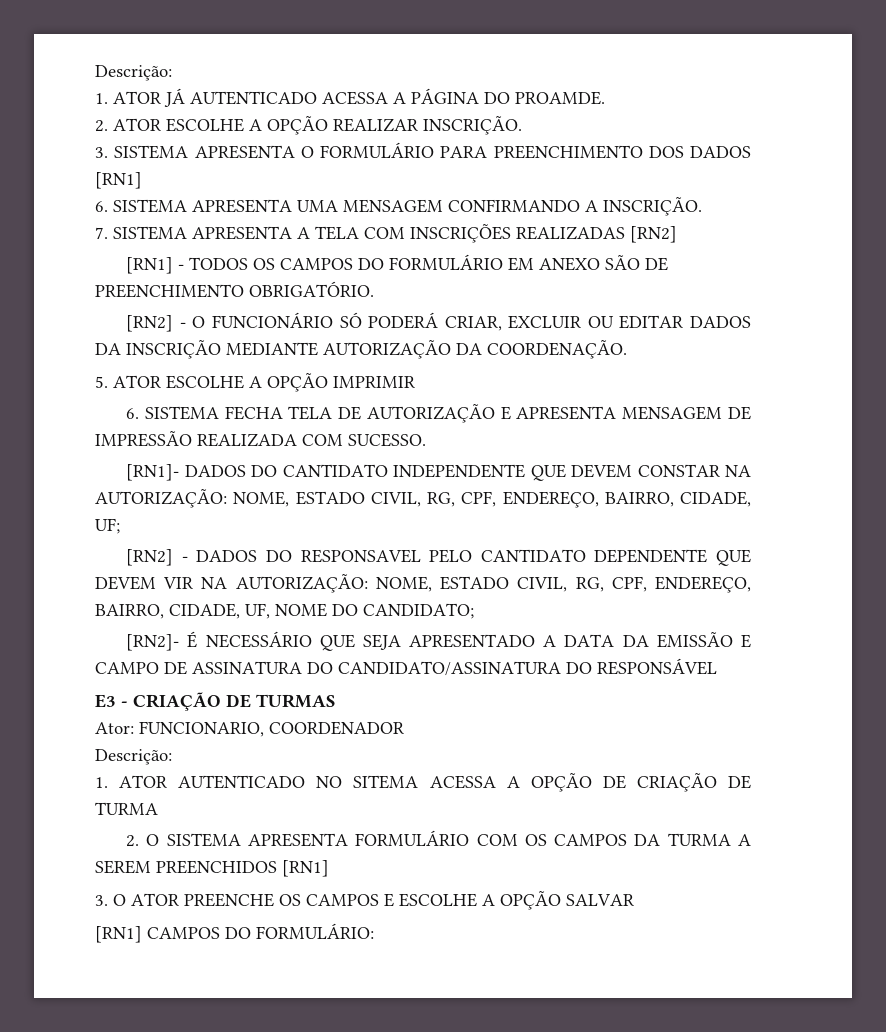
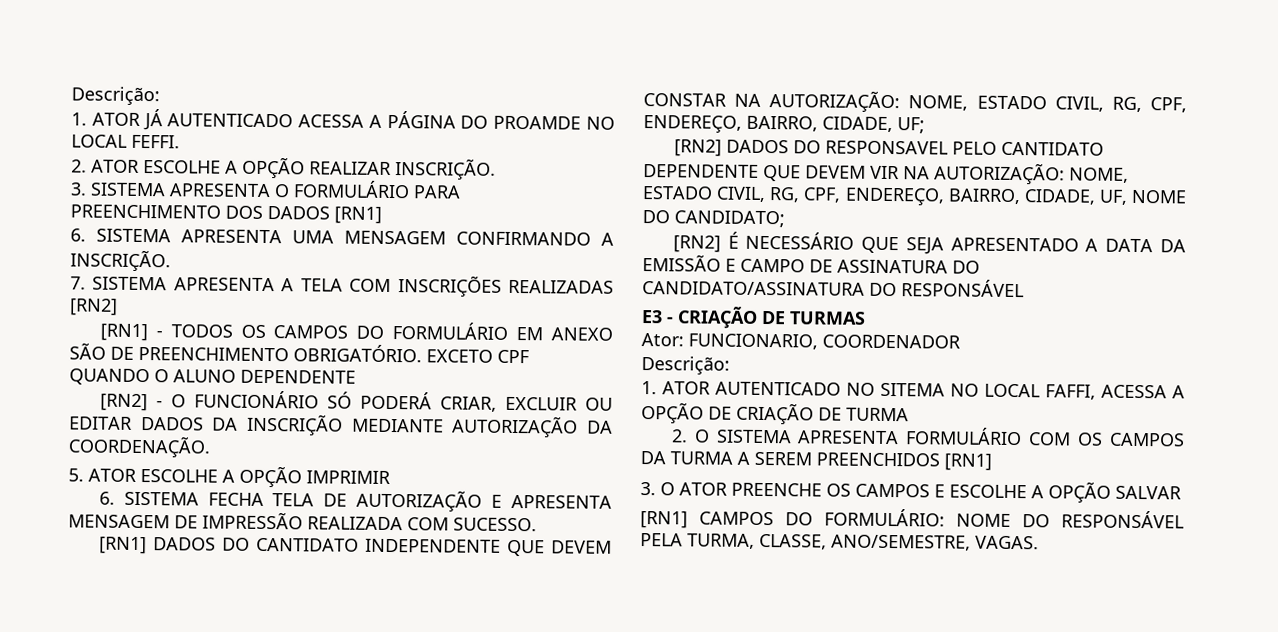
- 1. ATOR JÁ AUTENTICADO ACESSA A PÁGINA DO PROAMDE.
+ 1. ATOR JÁ AUTENTICADO ACESSA A PÁGINA DO PROAMDE NO LOCAL FEFFI.
+ EXCETO CPF QUANDO O ALUNO DEPENDENTE
- [RN1]- DADOS DO CANTIDATO INDEPENDENTE QUE DEVEM CONSTAR NA AUTORIZAÇÃO: NOME, ESTADO CIVIL, RG, CPF, ENDEREÇO, BAIRRO, CIDADE, UF;
+ [RN1] DADOS DO CANTIDATO INDEPENDENTE QUE DEVEM CONSTAR NA AUTORIZAÇÃO: NOME, ESTADO CIVIL, RG, CPF, ENDEREÇO, BAIRRO, CIDADE, UF;
- [RN2] - DADOS DO RESPONSAVEL PELO CANTIDATO DEPENDENTE QUE DEVEM VIR NA AUTORIZAÇÃO: NOME, ESTADO CIVIL, RG, CPF, ENDEREÇO, BAIRRO, CIDADE, UF, NOME DO CANDIDATO;
+ [RN2] DADOS DO RESPONSAVEL PELO CANTIDATO DEPENDENTE QUE DEVEM VIR NA AUTORIZAÇÃO: NOME, ESTADO CIVIL, RG, CPF, ENDEREÇO, BAIRRO, CIDADE, UF, NOME DO CANDIDATO;
- [RN2]- É NECESSÁRIO QUE SEJA APRESENTADO A DATA DA EMISSÃO E CAMPO DE ASSINATURA DO CANDIDATO/ASSINATURA DO RESPONSÁVEL
+ [RN2] É NECESSÁRIO QUE SEJA APRESENTADO A DATA DA EMISSÃO E CAMPO DE ASSINATURA DO CANDIDATO/ASSINATURA DO RESPONSÁVEL
- 1. ATOR AUTENTICADO NO SITEMA ACESSA A OPÇÃO DE CRIAÇÃO DE TURMA
+ 1. ATOR AUTENTICADO NO SITEMA NO LOCAL FAFFI, ACESSA A OPÇÃO DE CRIAÇÃO DE TURMA
- [RN1] CAMPOS DO FORMULÁRIO:
+ [RN1] CAMPOS DO FORMULÁRIO: NOME DO RESPONSÁVEL PELA TURMA, CLASSE, ANO/SEMESTRE, VAGAS.

